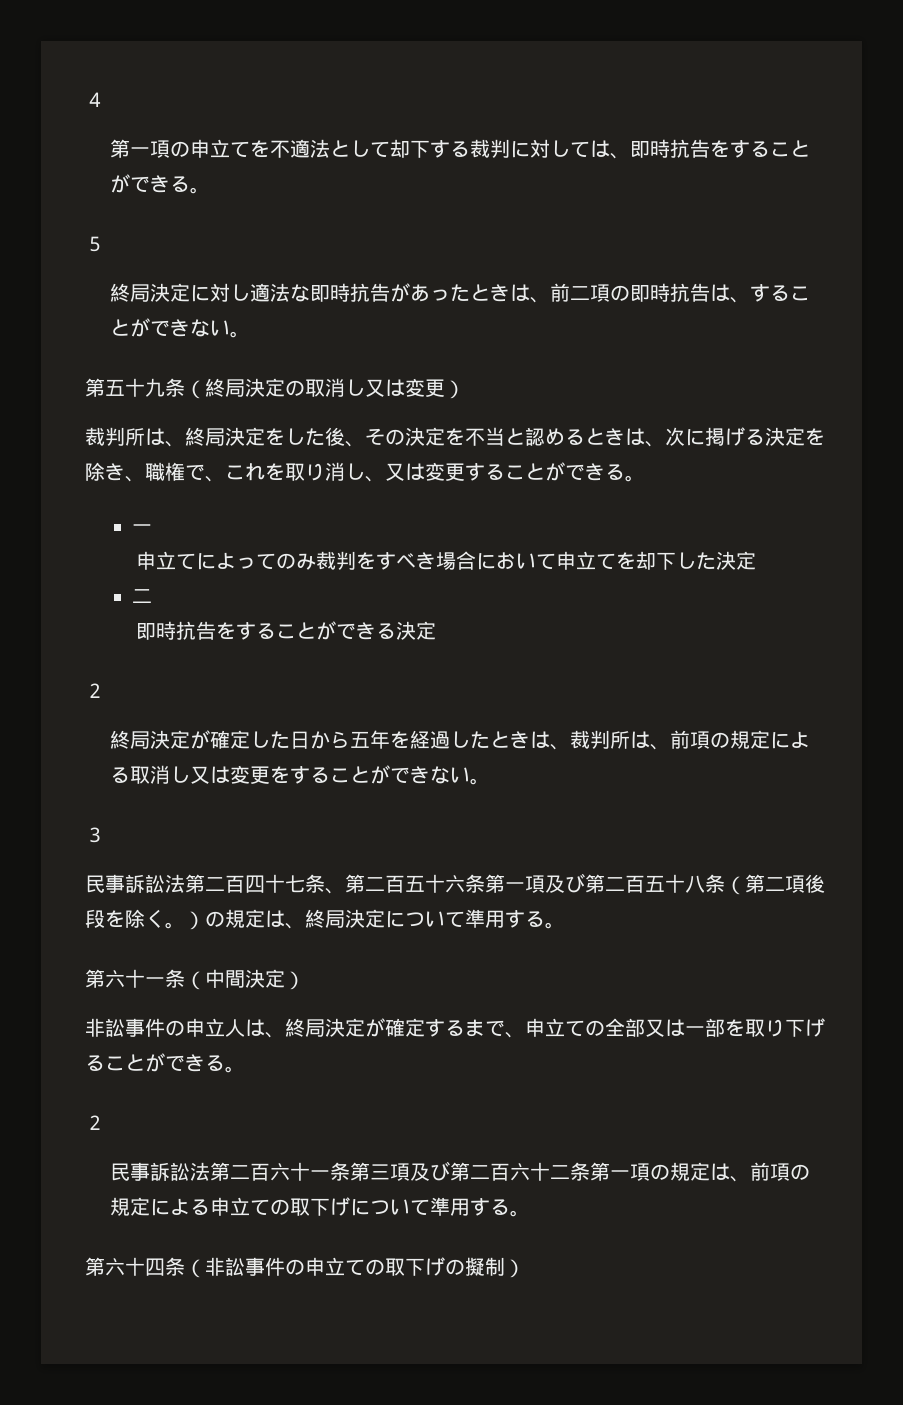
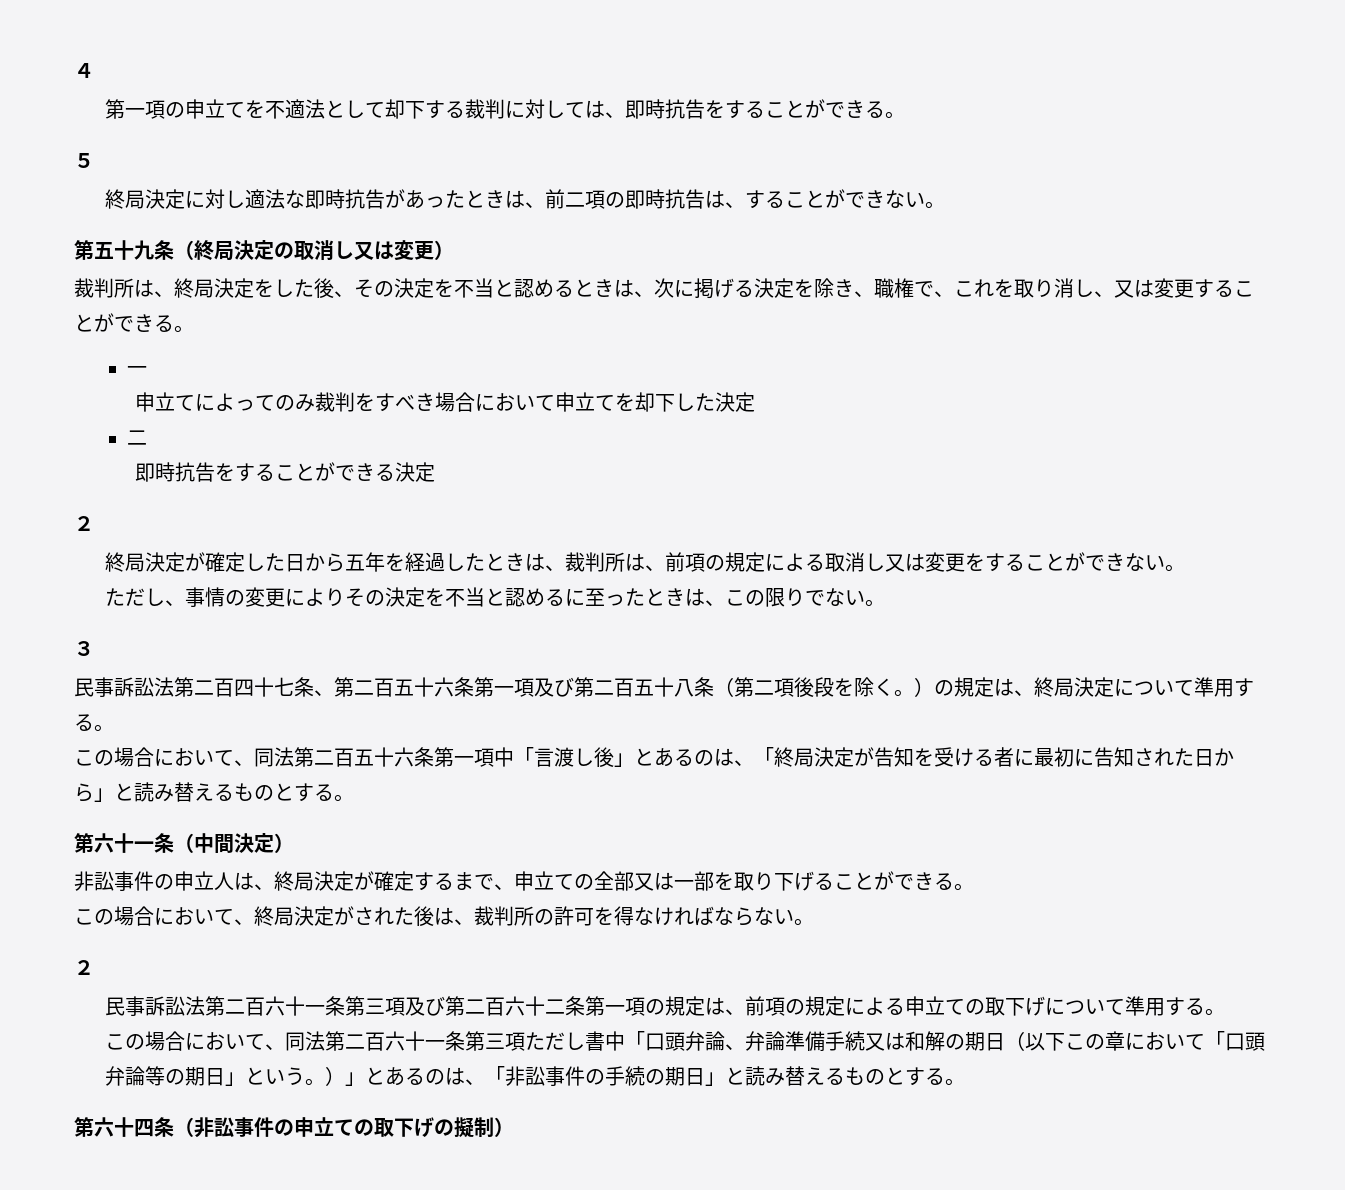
+ ただし、事情の変更によりその決定を不当と認めるに至ったときは、この限りでない。
+ この場合において、同法第二百五十六条第一項中「言渡し後」とあるのは、「終局決定が告知を受ける者に最初に告知された日から」と読み替えるものとする。
+ この場合において、終局決定がされた後は、裁判所の許可を得なければならない。
+ この場合において、同法第二百六十一条第三項ただし書中「口頭弁論、弁論準備手続又は和解の期日（以下この章において「口頭弁論等の期日」という。）」とあるのは、「非訟事件の手続の期日」と読み替えるものとする。

